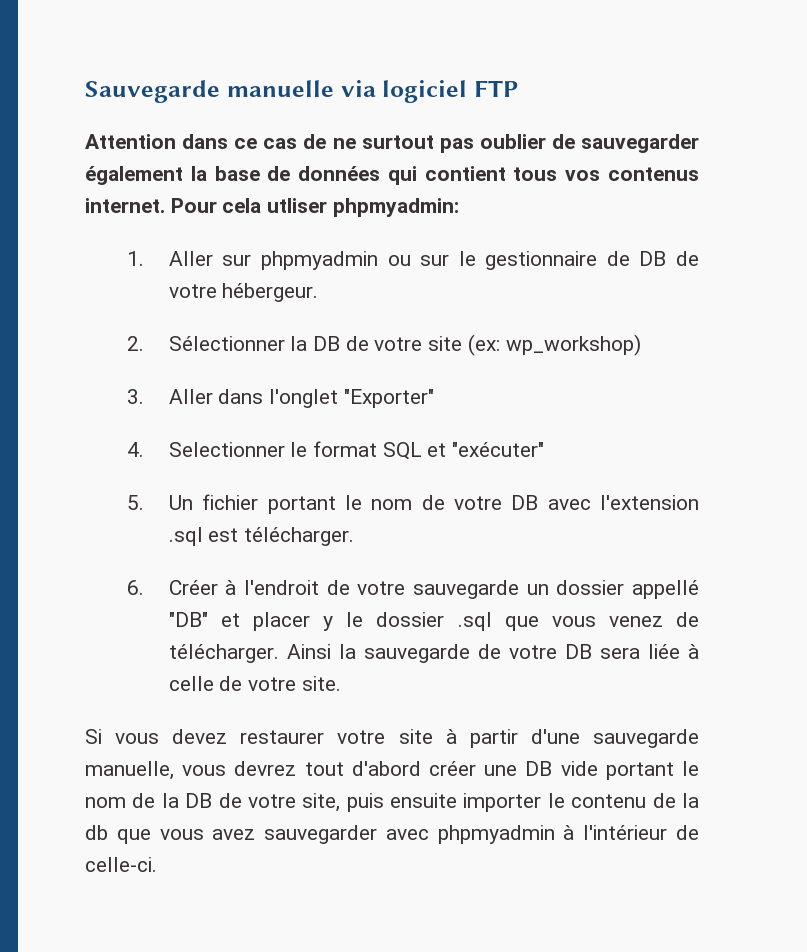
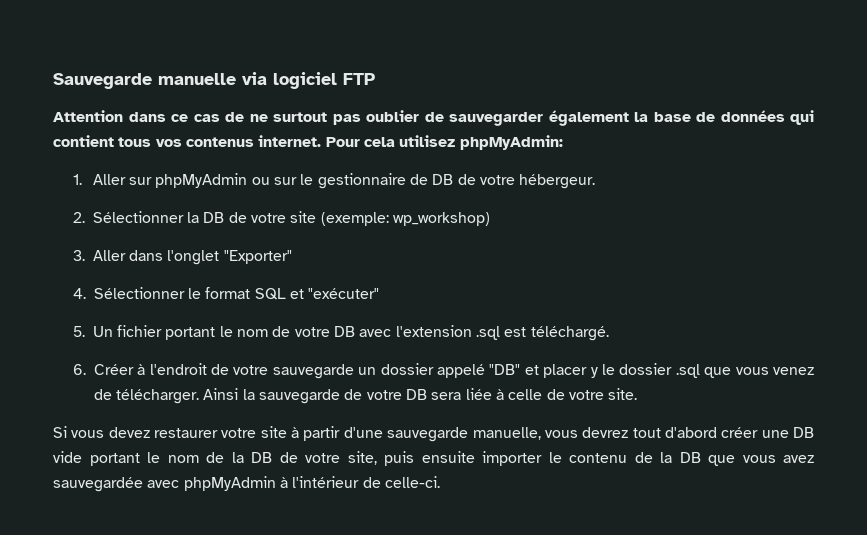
- Pour cela utliser phpmyadmin:
+ Pour cela utilisez phpMyAdmin:
- 1. Aller sur phpmyadmin ou sur le gestionnaire de DB de votre hébergeur.
+ 1. Aller sur phpMyAdmin ou sur le gestionnaire de DB de votre hébergeur.
- 2. Sélectionner la DB de votre site (ex: wp_workshop)
+ 2. Sélectionner la DB de votre site (exemple: wp_workshop)
- 4. Selectionner le format SQL et "exécuter"
+ 4. Sélectionner le format SQL et "exécuter"
- 5. Un fichier portant le nom de votre DB avec l'extension .sql est télécharger.
+ 5. Un fichier portant le nom de votre DB avec l'extension .sql est téléchargé.
- 6. Créer à l'endroit de votre sauvegarde un dossier appellé "DB" et placer y le dossier .sql que vous venez de télécharger.
+ 6. Créer à l'endroit de votre sauvegarde un dossier appelé "DB" et placer y le dossier .sql que vous venez de télécharger.
- Si vous devez restaurer votre site à partir d'une sauvegarde manuelle, vous devrez tout d'abord créer une DB vide portant le nom de la DB de votre site, puis ensuite importer le contenu de la db que vous avez sauvegarder avec phpmyadmin à l'intérieur de celle-ci.
+ Si vous devez restaurer votre site à partir d'une sauvegarde manuelle, vous devrez tout d'abord créer une DB vide portant le nom de la DB de votre site, puis ensuite importer le contenu de la DB que vous avez sauvegardée avec phpMyAdmin à l'intérieur de celle-ci.

